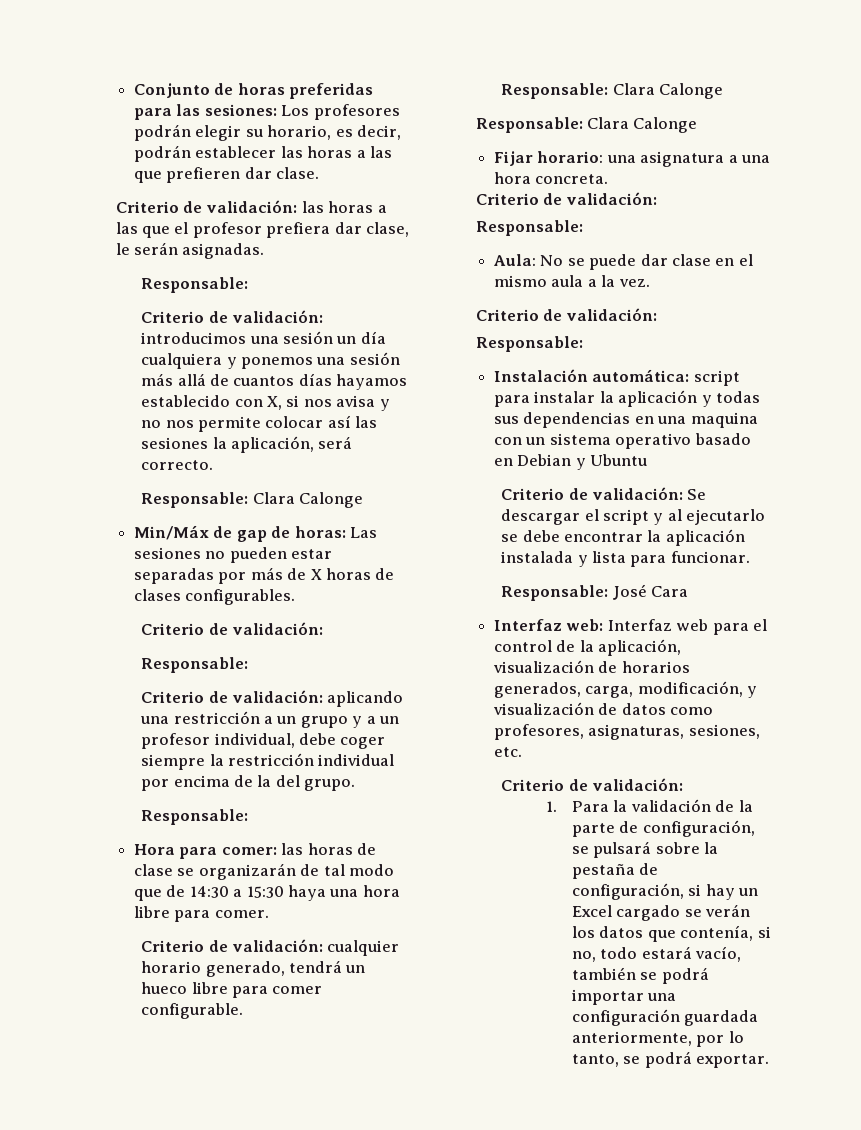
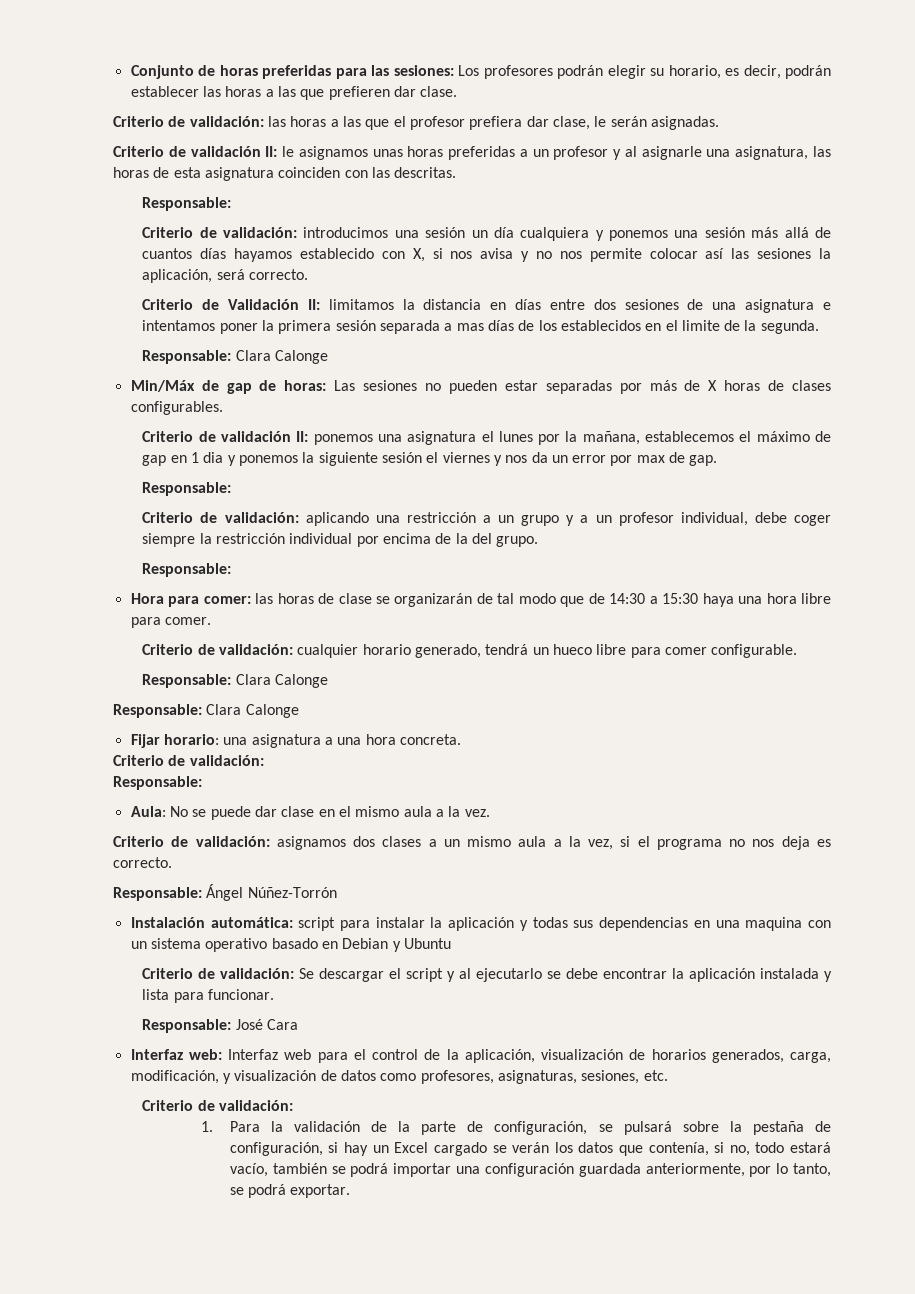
+ Criterio de validación II: le asignamos unas horas preferidas a un profesor y al asignarle una asignatura, las horas de esta asignatura coinciden con las descritas.
+ Criterio de Validación II: limitamos la distancia en días entre dos sesiones de una asignatura e intentamos poner la primera sesión separada a mas días de los establecidos en el limite de la segunda.
  Min/Máx de gap de horas: Las sesiones no pueden estar separadas por más de X horas de clases configurables.
- Criterio de validación:
+ Criterio de validación II: ponemos una asignatura el lunes por la mañana, establecemos el máximo de gap en 1 dia y ponemos la siguiente sesión el viernes y nos da un error por max de gap.
  Aula: No se puede dar clase en el mismo aula a la vez.
- Criterio de validación:
- Responsable:
+ Criterio de validación: asignamos dos clases a un mismo aula a la vez, si el programa no nos deja es correcto.
+ Responsable: Ángel Núñez-Torrón

